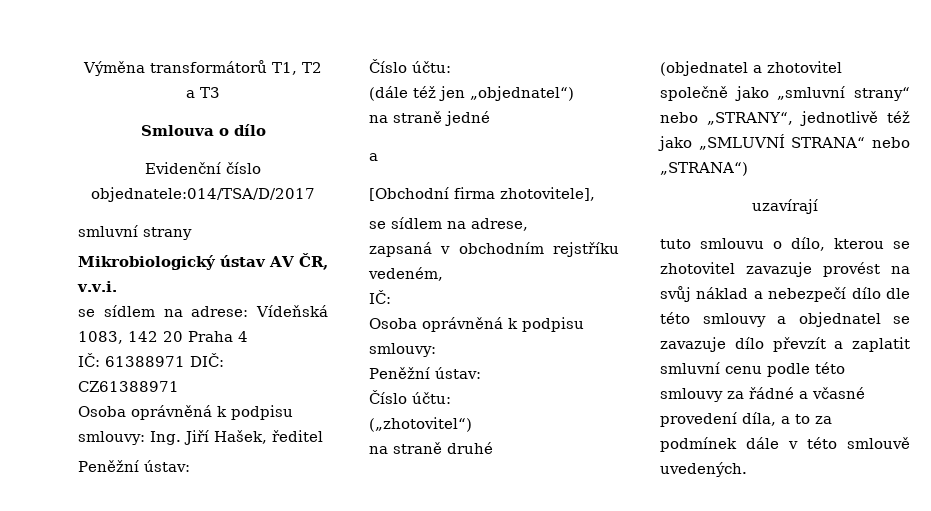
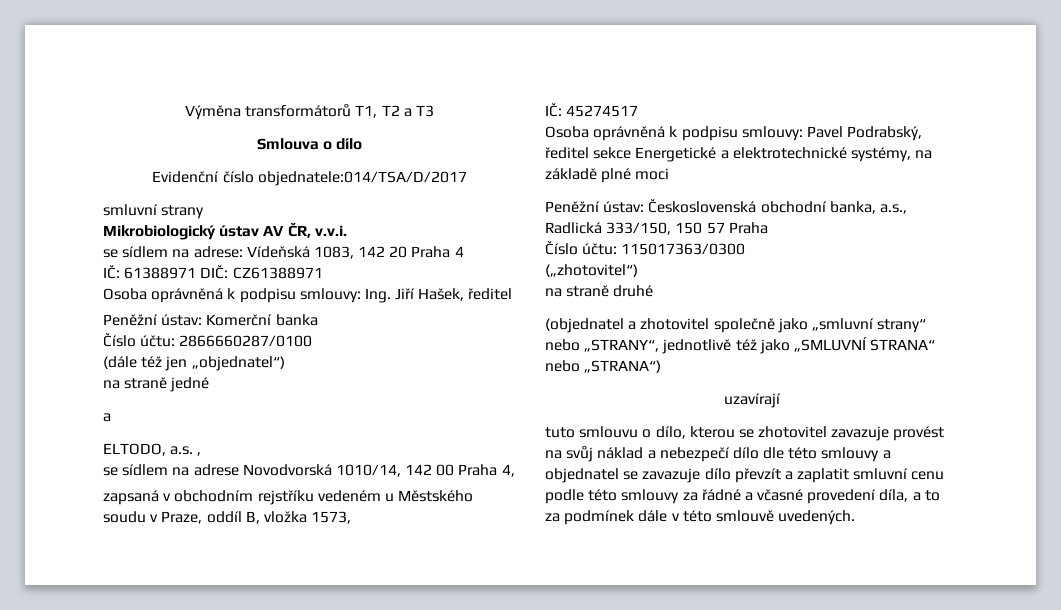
  Osoba oprávněná k podpisu smlouvy: Ing. Jiří Hašek, ředitel
- Peněžní ústav:
- Číslo účtu:
+ Peněžní ústav: Komerční banka
+ Číslo účtu: 2866660287/0100
- [Obchodní firma zhotovitele],
- se sídlem na adrese,
- zapsaná v obchodním rejstříku vedeném,
- IČ:
- Osoba oprávněná k podpisu smlouvy:
- Peněžní ústav:
- Číslo účtu:
+ ELTODO, a.s. ,
+ se sídlem na adrese Novodvorská 1010/14, 142 00 Praha 4,
+ zapsaná v obchodním rejstříku vedeném u Městského soudu v Praze, oddíl B, vložka 1573,
+ IČ: 45274517
+ Osoba oprávněná k podpisu smlouvy: Pavel Podrabský, ředitel sekce Energetické a elektrotechnické systémy, na základě plné moci
+ Peněžní ústav: Československá obchodní banka, a.s., Radlická 333/150, 150 57 Praha
+ Číslo účtu: 115017363/0300

